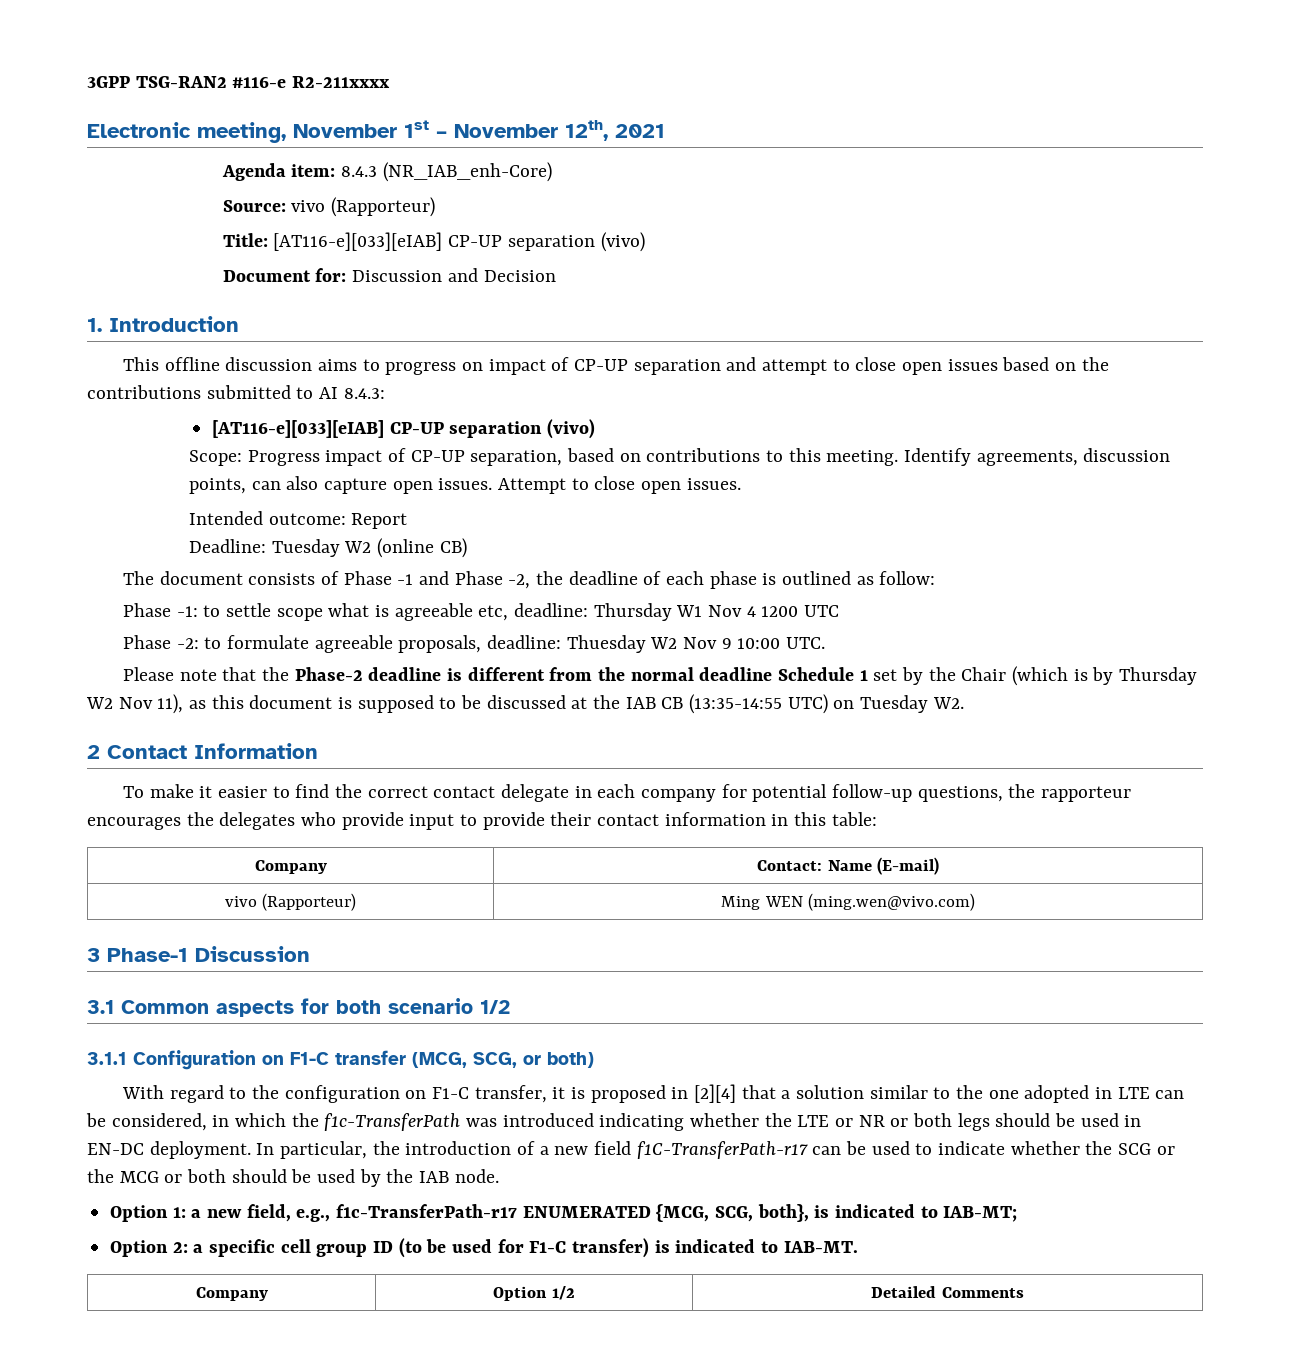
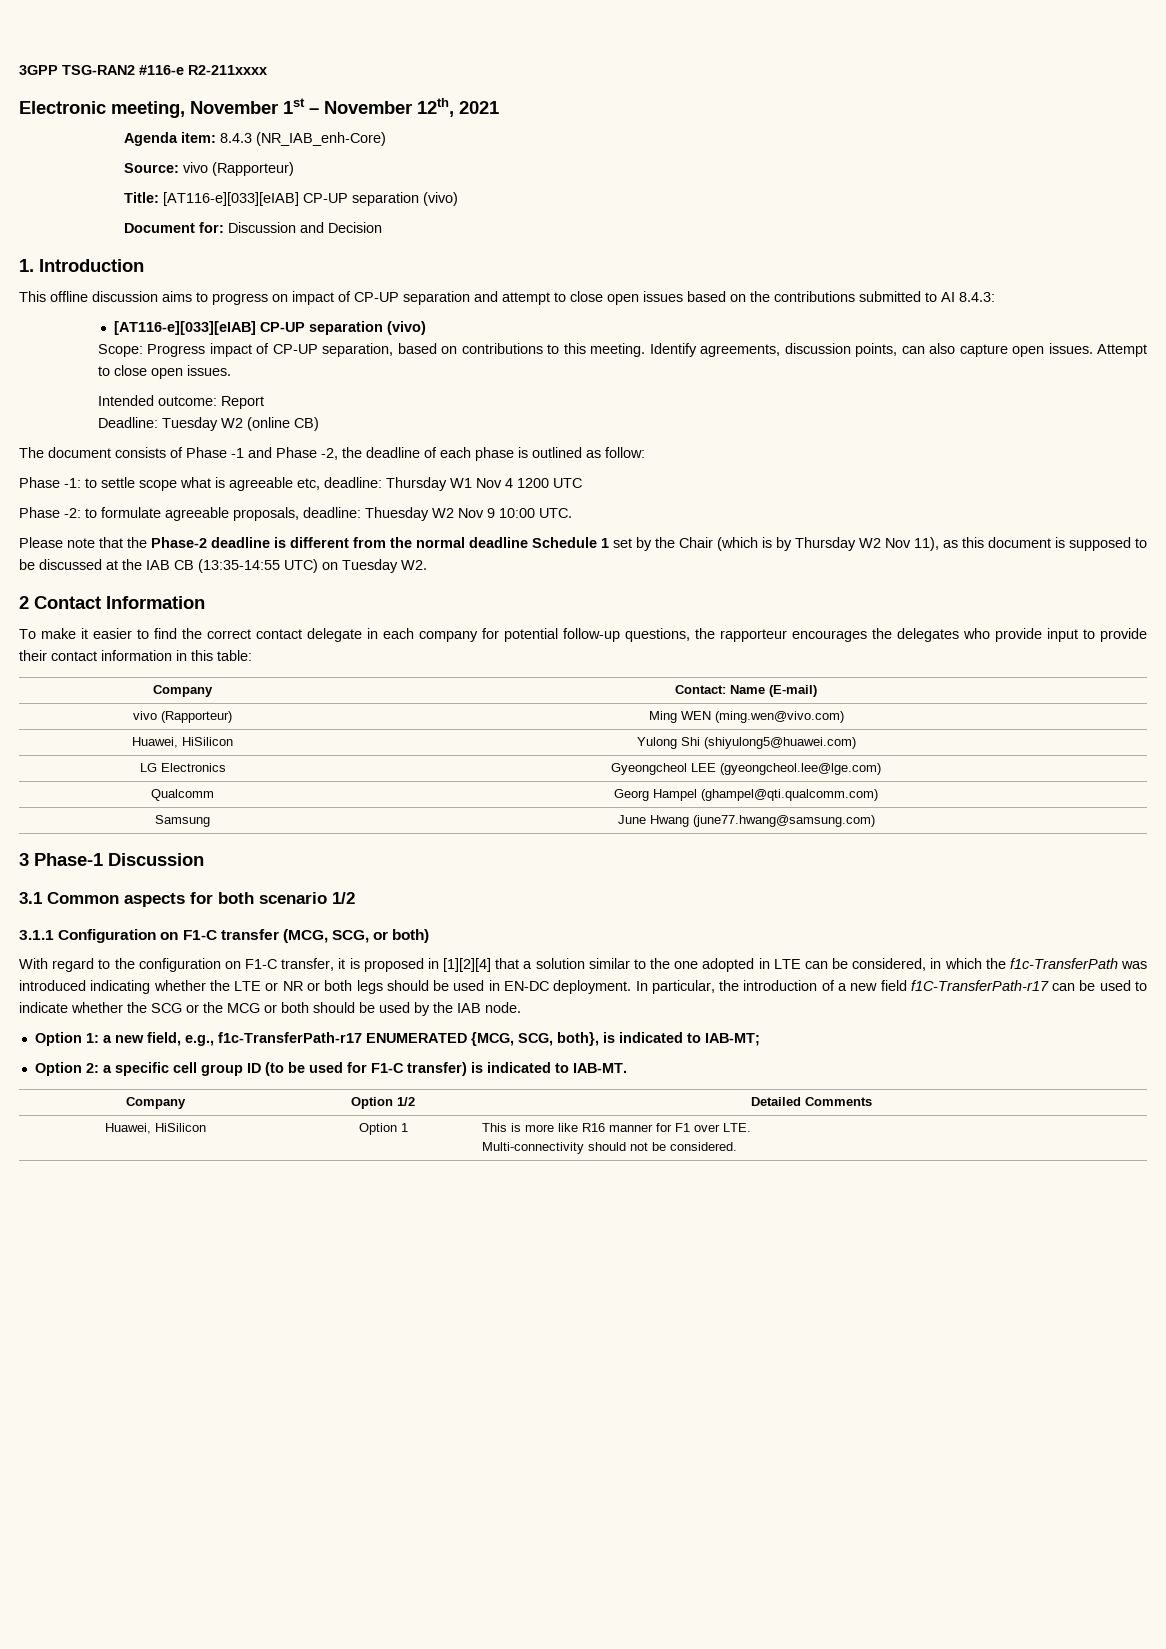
+ Huawei, HiSilicon | Yulong Shi (shiyulong5@huawei.com)
+ LG Electronics | Gyeongcheol LEE (gyeongcheol.lee@lge.com)
+ Qualcomm | Georg Hampel (ghampel@qti.qualcomm.com)
+ Samsung | June Hwang (june77.hwang@samsung.com)
- With regard to the configuration on F1-C transfer, it is proposed in [2][4] that a solution similar to the one adopted in LTE can be considered, in which the f1c-TransferPath was introduced indicating whether the LTE or NR or both legs should be used in EN-DC deployment.
+ With regard to the configuration on F1-C transfer, it is proposed in [1][2][4] that a solution similar to the one adopted in LTE can be considered, in which the f1c-TransferPath was introduced indicating whether the LTE or NR or both legs should be used in EN-DC deployment.
+ Huawei, HiSilicon | Option 1 | This is more like R16 manner for F1 over LTE.
+ Multi-connectivity should not be considered.

